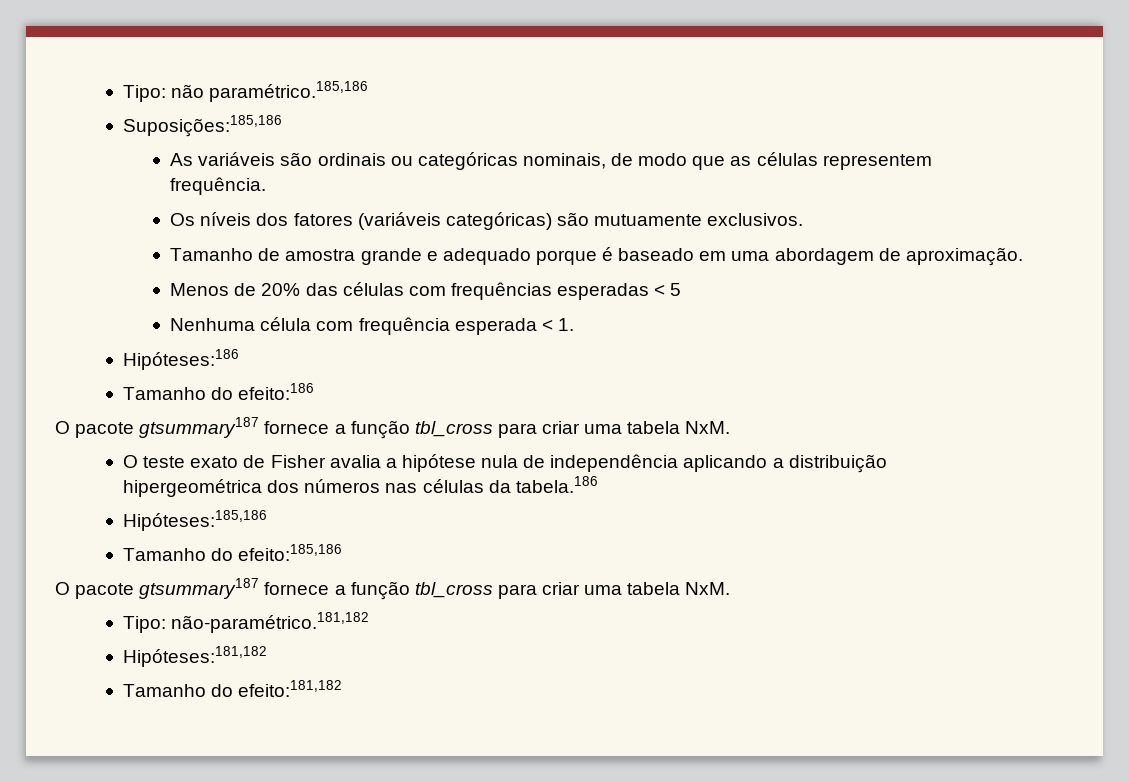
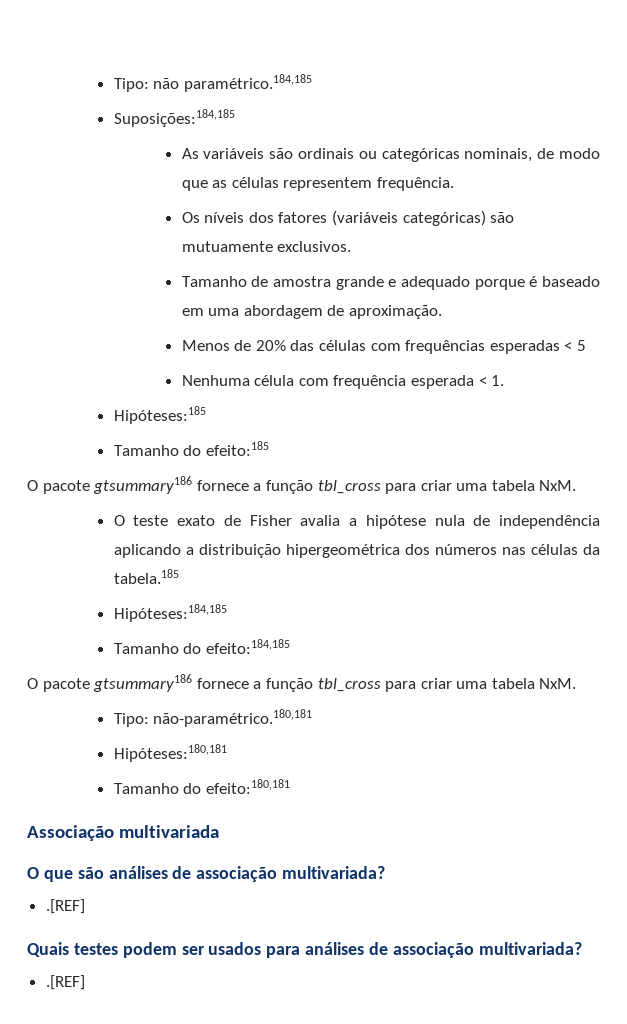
- Tipo: não paramétrico.185,186
- Suposições:185,186
+ Tipo: não paramétrico.184,185
+ Suposições:184,185
- Hipóteses:186
- Tamanho do efeito:186
- O pacote gtsummary187 fornece a função tbl_cross para criar uma tabela NxM.
+ Hipóteses:185
+ Tamanho do efeito:185
+ O pacote gtsummary186 fornece a função tbl_cross para criar uma tabela NxM.
- O teste exato de Fisher avalia a hipótese nula de independência aplicando a distribuição hipergeométrica dos números nas células da tabela.186
- Hipóteses:185,186
- Tamanho do efeito:185,186
- O pacote gtsummary187 fornece a função tbl_cross para criar uma tabela NxM.
+ O teste exato de Fisher avalia a hipótese nula de independência aplicando a distribuição hipergeométrica dos números nas células da tabela.185
+ Hipóteses:184,185
+ Tamanho do efeito:184,185
+ O pacote gtsummary186 fornece a função tbl_cross para criar uma tabela NxM.
- Tipo: não-paramétrico.181,182
- Hipóteses:181,182
- Tamanho do efeito:181,182
+ Tipo: não-paramétrico.180,181
+ Hipóteses:180,181
+ Tamanho do efeito:180,181
+ Associação multivariada
+ O que são análises de associação multivariada?
+ .[REF]
+ Quais testes podem ser usados para análises de associação multivariada?
+ .[REF]

